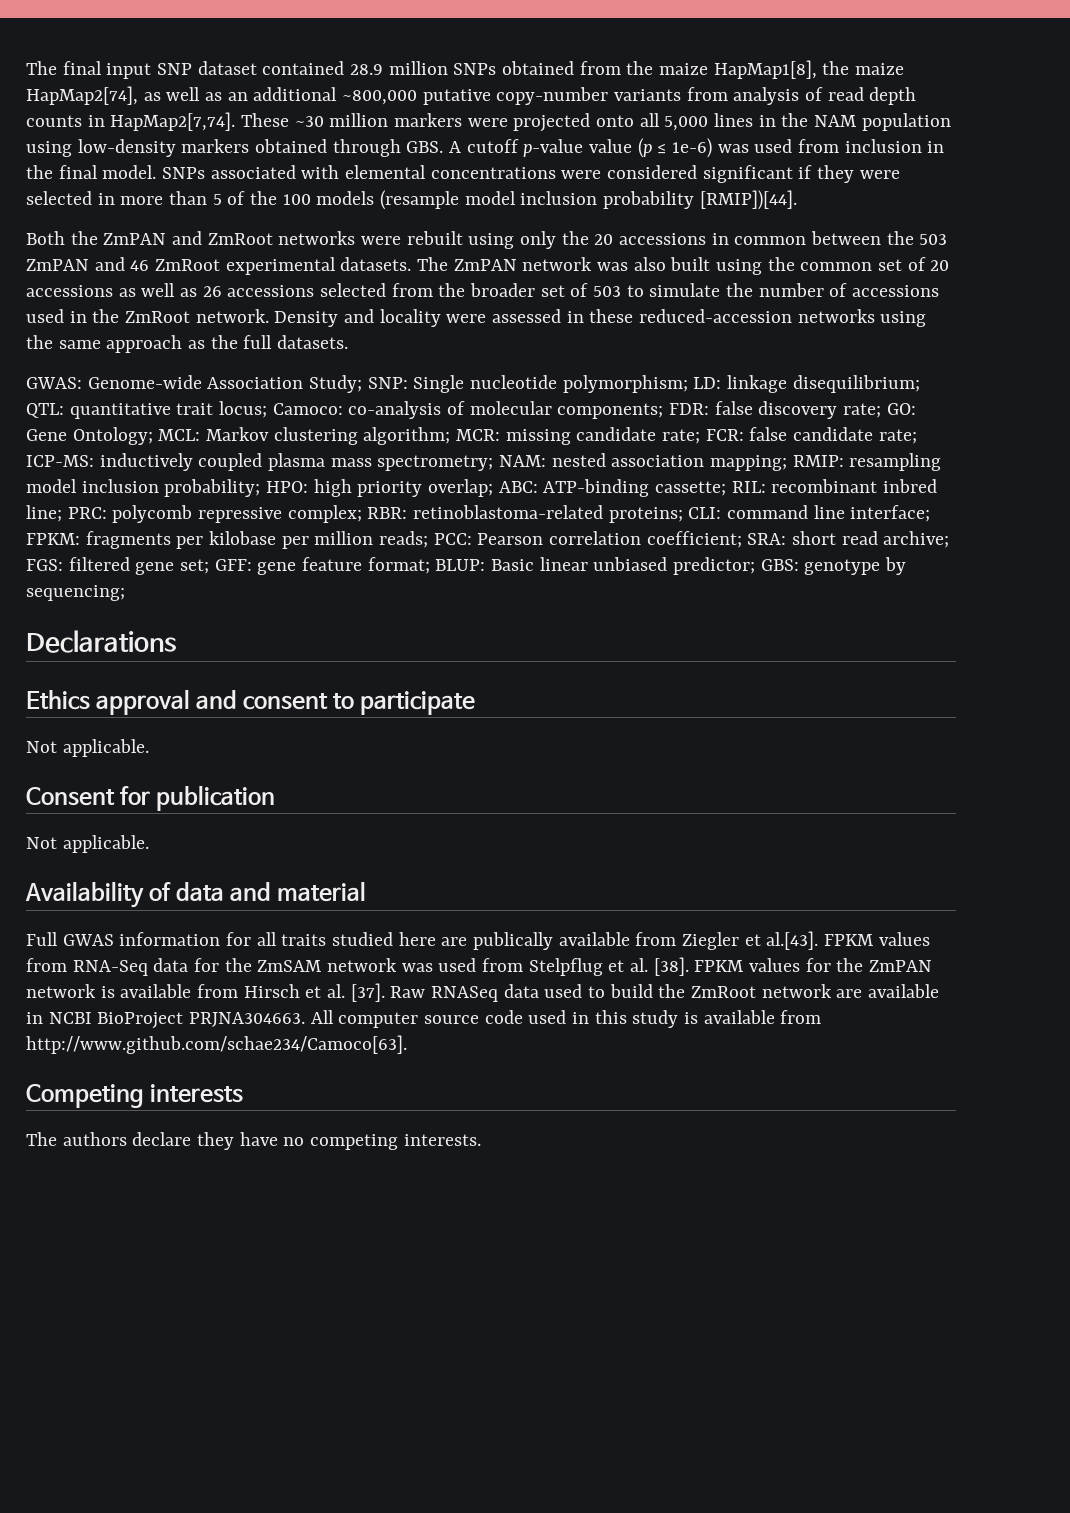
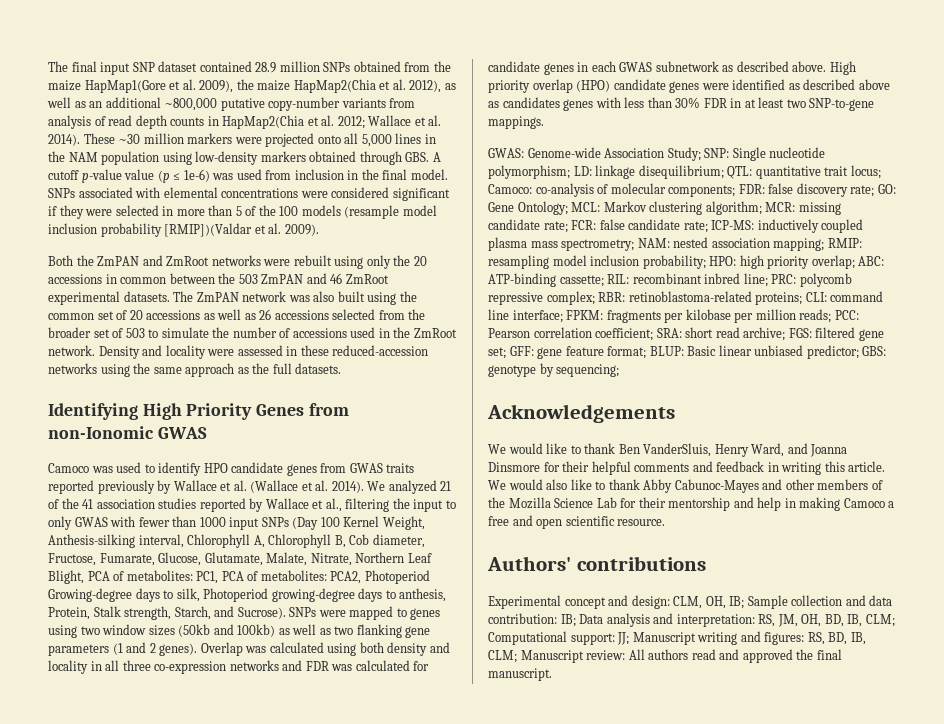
- The final input SNP dataset contained 28.9 million SNPs obtained from the maize HapMap1[8], the maize HapMap2[74], as well as an additional ~800,000 putative copy-number variants from analysis of read depth counts in HapMap2[7,74].
+ The final input SNP dataset contained 28.9 million SNPs obtained from the maize HapMap1(Gore et al. 2009), the maize HapMap2(Chia et al. 2012), as well as an additional ~800,000 putative copy-number variants from analysis of read depth counts in HapMap2(Chia et al. 2012; Wallace et al. 2014).
- SNPs associated with elemental concentrations were considered significant if they were selected in more than 5 of the 100 models (resample model inclusion probability [RMIP])[44].
+ SNPs associated with elemental concentrations were considered significant if they were selected in more than 5 of the 100 models (resample model inclusion probability [RMIP])(Valdar et al. 2009).
+ Identifying High Priority Genes from non-Ionomic GWAS
+ Camoco was used to identify HPO candidate genes from GWAS traits reported previously by Wallace et al. (Wallace et al. 2014). We analyzed 21 of the 41 association studies reported by Wallace et al., filtering the input to only GWAS with fewer than 1000 input SNPs (Day 100 Kernel Weight, Anthesis-silking interval, Chlorophyll A, Chlorophyll B, Cob diameter, Fructose, Fumarate, Glucose, Glutamate, Malate, Nitrate, Northern Leaf Blight, PCA of metabolites: PC1, PCA of metabolites: PCA2, Photoperiod Growing-degree days to silk, Photoperiod growing-degree days to anthesis, Protein, Stalk strength, Starch, and Sucrose). SNPs were mapped to genes using two window sizes (50kb and 100kb) as well as two flanking gene parameters (1 and 2 genes). Overlap was calculated using both density and locality in all three co-expression networks and FDR was calculated for candidate genes in each GWAS subnetwork as described above. High priority overlap (HPO) candidate genes were identified as described above as candidates genes with less than 30% FDR in at least two SNP-to-gene mappings.
- Declarations
- Ethics approval and consent to participate
- Not applicable.
- Consent for publication
- Not applicable.
- Availability of data and material
- Full GWAS information for all traits studied here are publically available from Ziegler et al.[43]. FPKM values from RNA-Seq data for the ZmSAM network was used from Stelpflug et al. [38]. FPKM values for the ZmPAN network is available from Hirsch et al. [37]. Raw RNASeq data used to build the ZmRoot network are available in NCBI BioProject PRJNA304663. All computer source code used in this study is available from http://www.github.com/schae234/Camoco[63].
- Competing interests
- The authors declare they have no competing interests.
+ Acknowledgements
+ We would like to thank Ben VanderSluis, Henry Ward, and Joanna Dinsmore for their helpful comments and feedback in writing this article. We would also like to thank Abby Cabunoc-Mayes and other members of the Mozilla Science Lab for their mentorship and help in making Camoco a free and open scientific resource.
+ Authors' contributions
+ Experimental concept and design: CLM, OH, IB; Sample collection and data contribution: IB; Data analysis and interpretation: RS, JM, OH, BD, IB, CLM; Computational support: JJ; Manuscript writing and figures: RS, BD, IB, CLM; Manuscript review: All authors read and approved the final manuscript.

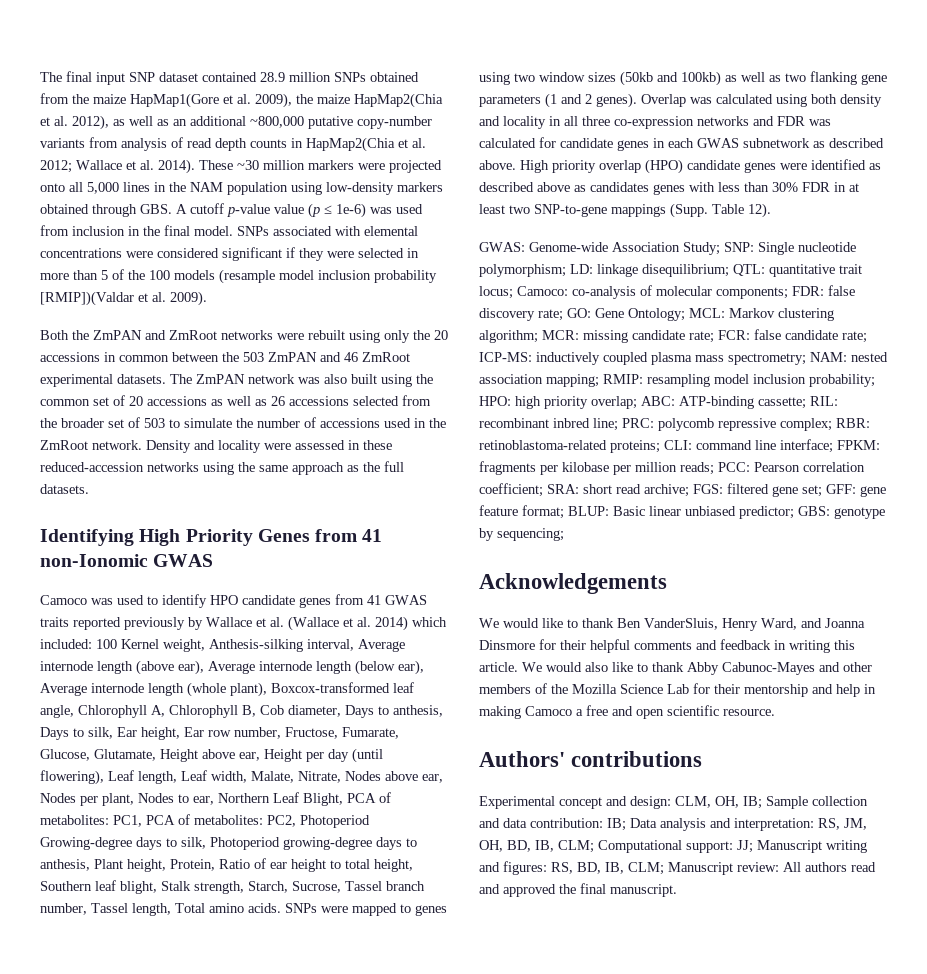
- Identifying High Priority Genes from non-Ionomic GWAS
+ Identifying High Priority Genes from 41 non-Ionomic GWAS
- Camoco was used to identify HPO candidate genes from GWAS traits reported previously by Wallace et al. (Wallace et al. 2014). We analyzed 21 of the 41 association studies reported by Wallace et al., filtering the input to only GWAS with fewer than 1000 input SNPs (Day 100 Kernel Weight, Anthesis-silking interval, Chlorophyll A, Chlorophyll B, Cob diameter, Fructose, Fumarate, Glucose, Glutamate, Malate, Nitrate, Northern Leaf Blight, PCA of metabolites: PC1, PCA of metabolites: PCA2, Photoperiod Growing-degree days to silk, Photoperiod growing-degree days to anthesis, Protein, Stalk strength, Starch, and Sucrose).
+ Camoco was used to identify HPO candidate genes from 41 GWAS traits reported previously by Wallace et al. (Wallace et al. 2014) which included: 100 Kernel weight, Anthesis-silking interval, Average internode length (above ear), Average internode length (below ear), Average internode length (whole plant), Boxcox-transformed leaf angle, Chlorophyll A, Chlorophyll B, Cob diameter, Days to anthesis, Days to silk, Ear height, Ear row number, Fructose, Fumarate, Glucose, Glutamate, Height above ear, Height per day (until flowering), Leaf length, Leaf width, Malate, Nitrate, Nodes above ear, Nodes per plant, Nodes to ear, Northern Leaf Blight, PCA of metabolites: PC1, PCA of metabolites: PC2, Photoperiod Growing-degree days to silk, Photoperiod growing-degree days to anthesis, Plant height, Protein, Ratio of ear height to total height, Southern leaf blight, Stalk strength, Starch, Sucrose, Tassel branch number, Tassel length, Total amino acids.
- High priority overlap (HPO) candidate genes were identified as described above as candidates genes with less than 30% FDR in at least two SNP-to-gene mappings.
+ High priority overlap (HPO) candidate genes were identified as described above as candidates genes with less than 30% FDR in at least two SNP-to-gene mappings (Supp. Table 12).

